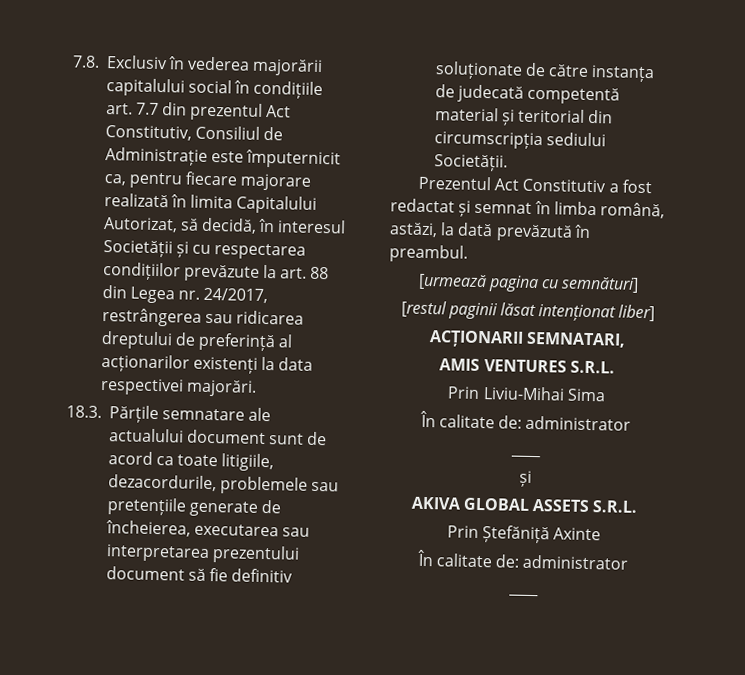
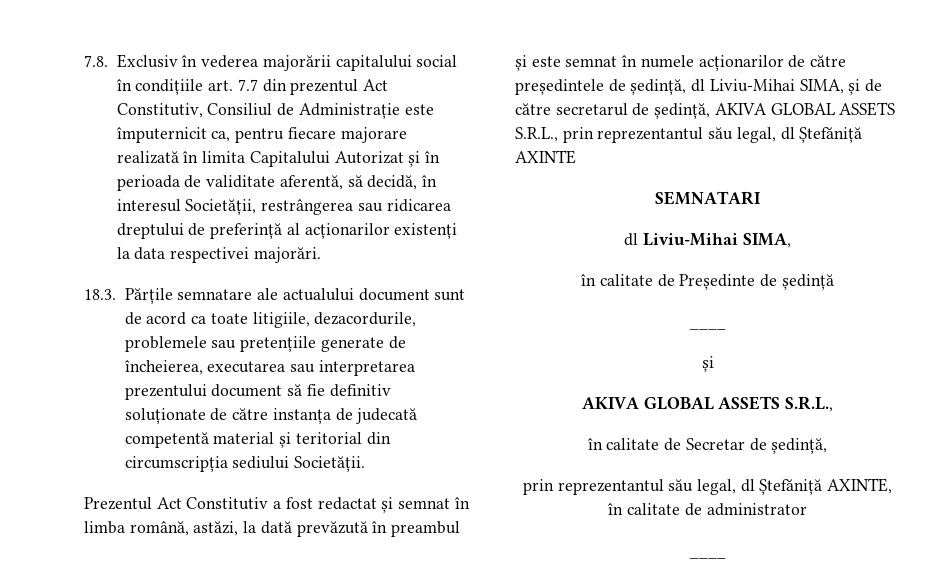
- 7.8. Exclusiv în vederea majorării capitalului social în condițiile art. 7.7 din prezentul Act Constitutiv, Consiliul de Administrație este împuternicit ca, pentru fiecare majorare realizată în limita Capitalului Autorizat, să decidă, în interesul Societății și cu respectarea condițiilor prevăzute la art. 88 din Legea nr. 24/2017, restrângerea sau ridicarea dreptului de preferință al acționarilor existenți la data respectivei majorări.
+ 7.8. Exclusiv în vederea majorării capitalului social în condițiile art. 7.7 din prezentul Act Constitutiv, Consiliul de Administrație este împuternicit ca, pentru fiecare majorare realizată în limita Capitalului Autorizat și în perioada de validitate aferentă, să decidă, în interesul Societății, restrângerea sau ridicarea dreptului de preferință al acționarilor existenți la data respectivei majorări.
- Prezentul Act Constitutiv a fost redactat și semnat în limba română, astăzi, la dată prevăzută în preambul.
- [urmează pagina cu semnături]
- [restul paginii lăsat intenționat liber]
- ACȚIONARII SEMNATARI,
- AMIS VENTURES S.R.L.
- Prin Liviu-Mihai Sima
- În calitate de: administrator
+ Prezentul Act Constitutiv a fost redactat și semnat în limba română, astăzi, la dată prevăzută în preambul și este semnat în numele acționarilor de către președintele de ședință, dl Liviu-Mihai SIMA, și de către secretarul de ședință, AKIVA GLOBAL ASSETS S.R.L., prin reprezentantul său legal, dl Ștefăniță AXINTE
+ SEMNATARI
+ dl Liviu-Mihai SIMA,
+ în calitate de Președinte de ședință
  ____
  și
- AKIVA GLOBAL ASSETS S.R.L.
- Prin Ștefăniță Axinte
- În calitate de: administrator
+ AKIVA GLOBAL ASSETS S.R.L.,
+ în calitate de Secretar de ședință,
+ prin reprezentantul său legal, dl Ștefăniță AXINTE, în calitate de administrator

